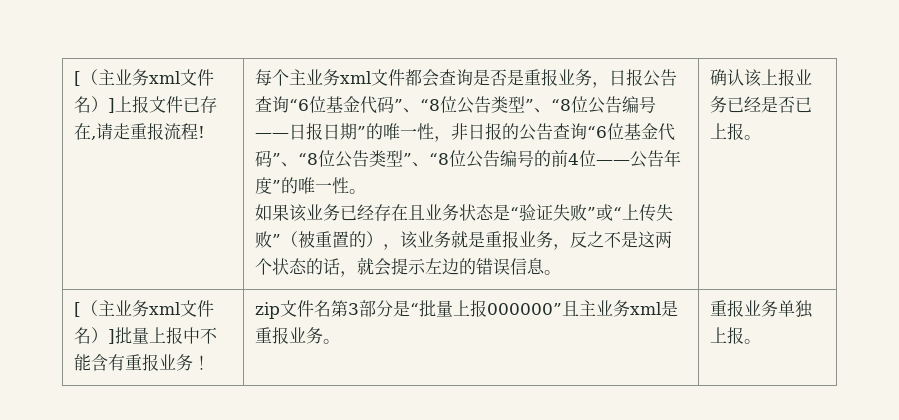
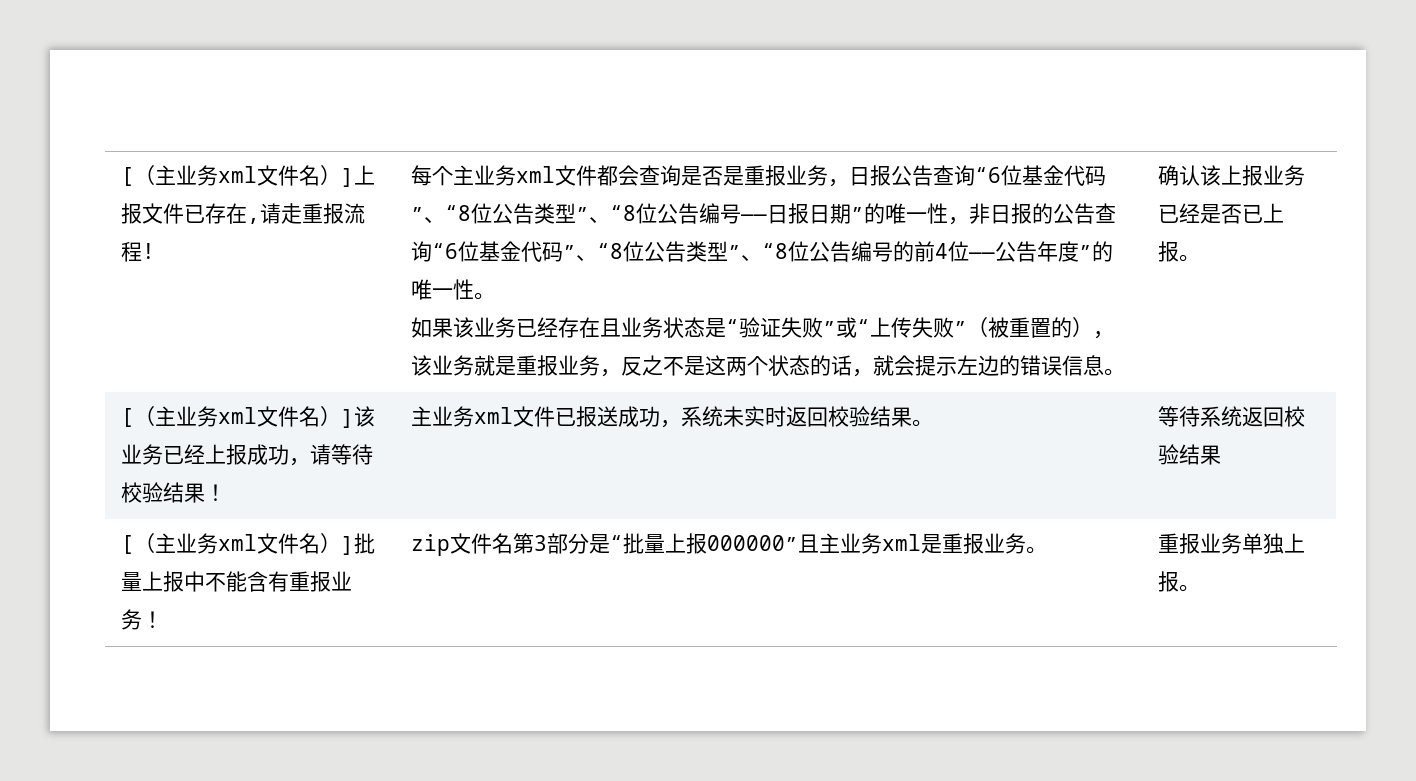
+ [（主业务xml文件名）]该业务已经上报成功，请等待校验结果！ | 主业务xml文件已报送成功，系统未实时返回校验结果。 | 等待系统返回校验结果

